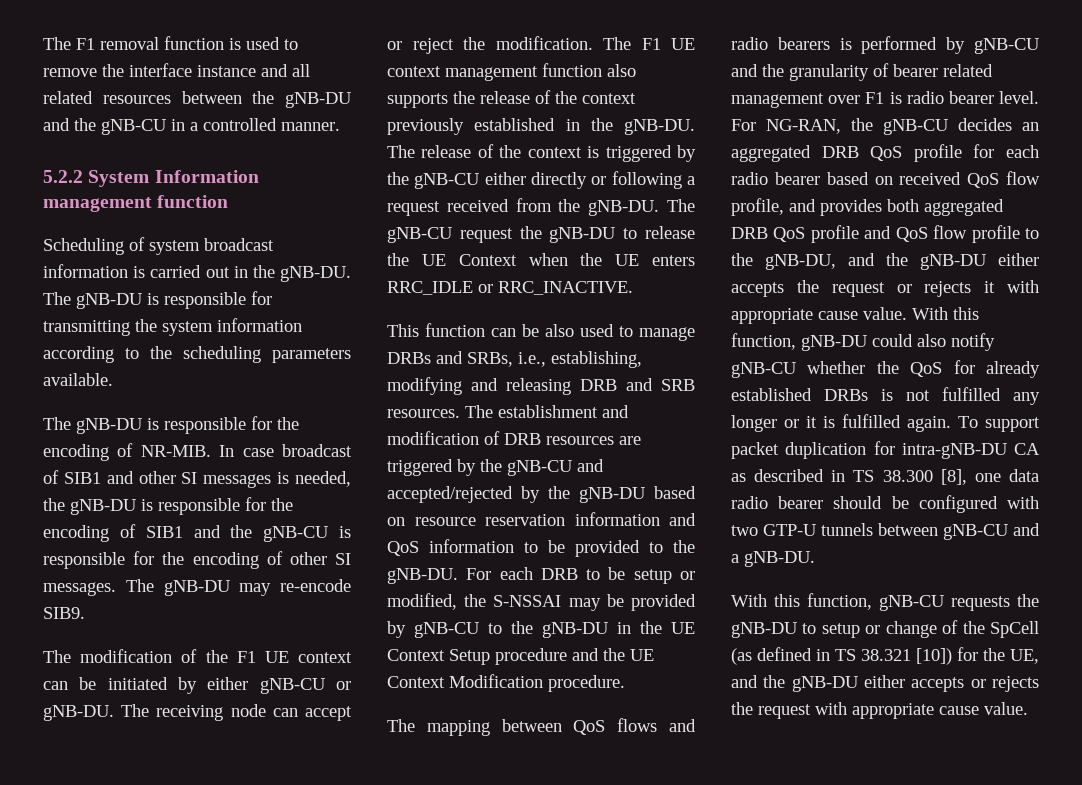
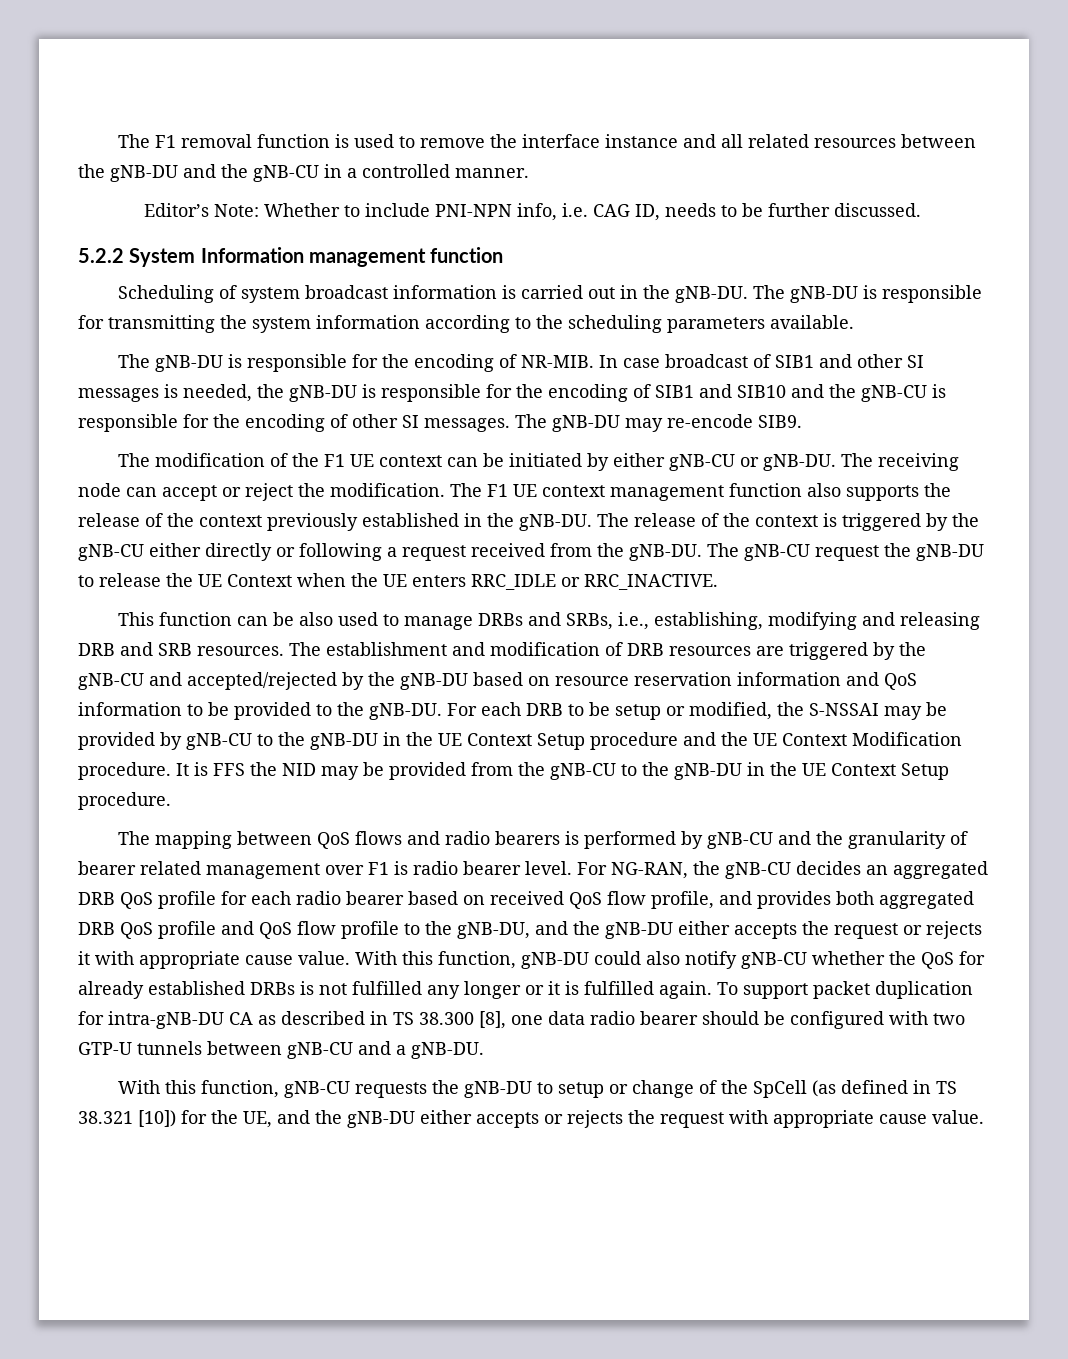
+ Editor’s Note: Whether to include PNI-NPN info, i.e. CAG ID, needs to be further discussed.
- In case broadcast of SIB1 and other SI messages is needed, the gNB-DU is responsible for the encoding of SIB1 and the gNB-CU is responsible for the encoding of other SI messages.
+ In case broadcast of SIB1 and other SI messages is needed, the gNB-DU is responsible for the encoding of SIB1 and SIB10 and the gNB-CU is responsible for the encoding of other SI messages.
+ It is FFS the NID may be provided from the gNB-CU to the gNB-DU in the UE Context Setup procedure.

